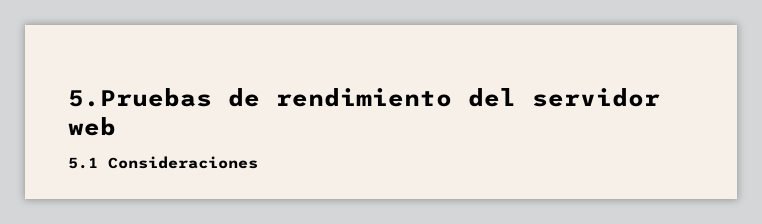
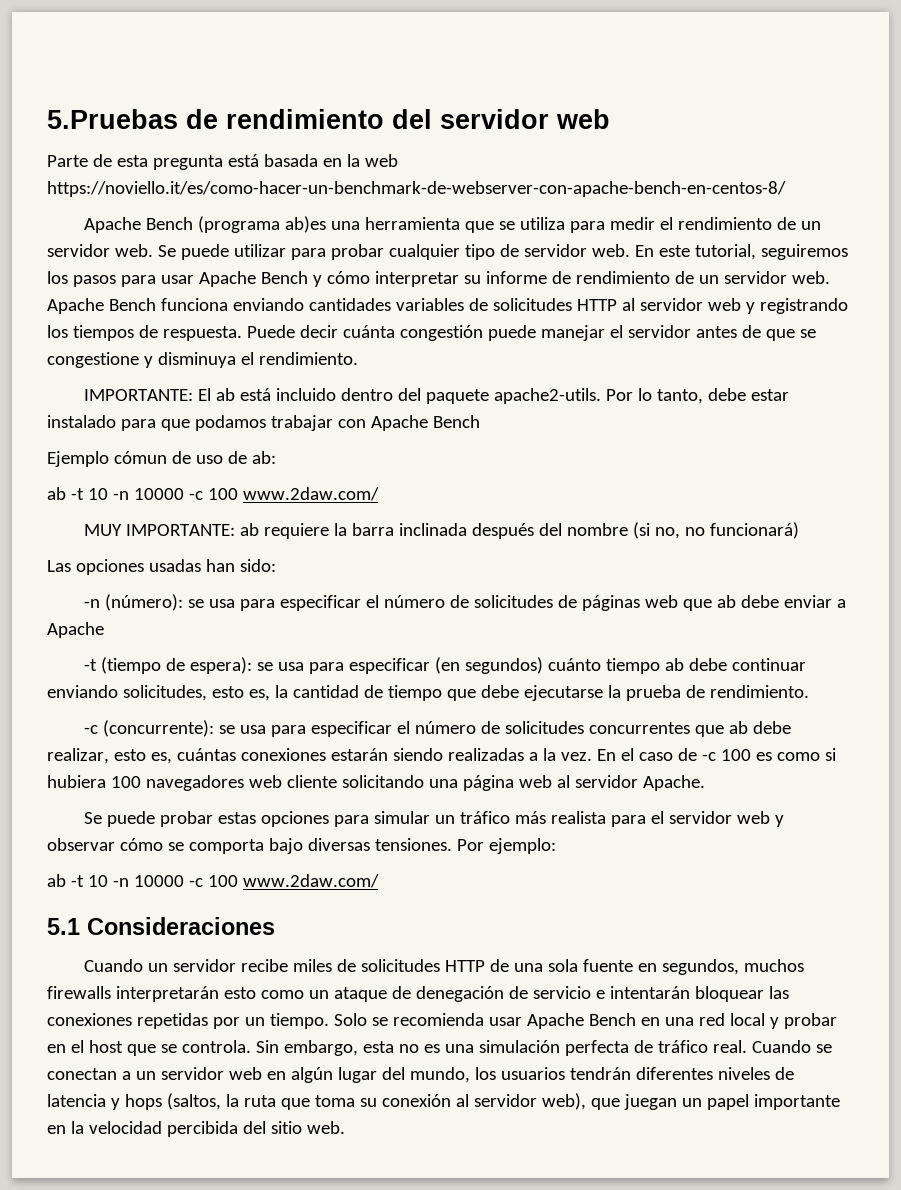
+ Parte de esta pregunta está basada en la web https://noviello.it/es/como-hacer-un-benchmark-de-webserver-con-apache-bench-en-centos-8/
+ Apache Bench (programa ab)es una herramienta que se utiliza para medir el rendimiento de un servidor web. Se puede utilizar para probar cualquier tipo de servidor web. En este tutorial, seguiremos los pasos para usar Apache Bench y cómo interpretar su informe de rendimiento de un servidor web. Apache Bench funciona enviando cantidades variables de solicitudes HTTP al servidor web y registrando los tiempos de respuesta. Puede decir cuánta congestión puede manejar el servidor antes de que se congestione y disminuya el rendimiento.
+ IMPORTANTE: El ab está incluido dentro del paquete apache2-utils. Por lo tanto, debe estar instalado para que podamos trabajar con Apache Bench
+ Ejemplo cómun de uso de ab:
+ ab -t 10 -n 10000 -c 100 www.2daw.com/
+ MUY IMPORTANTE: ab requiere la barra inclinada después del nombre (si no, no funcionará)
+ Las opciones usadas han sido:
+ -n (número): se usa para especificar el número de solicitudes de páginas web que ab debe enviar a Apache
+ -t (tiempo de espera): se usa para especificar (en segundos) cuánto tiempo ab debe continuar enviando solicitudes, esto es, la cantidad de tiempo que debe ejecutarse la prueba de rendimiento.
+ -c (concurrente): se usa para especificar el número de solicitudes concurrentes que ab debe realizar, esto es, cuántas conexiones estarán siendo realizadas a la vez. En el caso de -c 100 es como si hubiera 100 navegadores web cliente solicitando una página web al servidor Apache.
+ Se puede probar estas opciones para simular un tráfico más realista para el servidor web y observar cómo se comporta bajo diversas tensiones. Por ejemplo:
+ ab -t 10 -n 10000 -c 100 www.2daw.com/
  5.1 Consideraciones
+ Cuando un servidor recibe miles de solicitudes HTTP de una sola fuente en segundos, muchos firewalls interpretarán esto como un ataque de denegación de servicio e intentarán bloquear las conexiones repetidas por un tiempo. Solo se recomienda usar Apache Bench en una red local y probar en el host que se controla. Sin embargo, esta no es una simulación perfecta de tráfico real. Cuando se conectan a un servidor web en algún lugar del mundo, los usuarios tendrán diferentes niveles de latencia y hops (saltos, la ruta que toma su conexión al servidor web), que juegan un papel importante en la velocidad percibida del sitio web.

